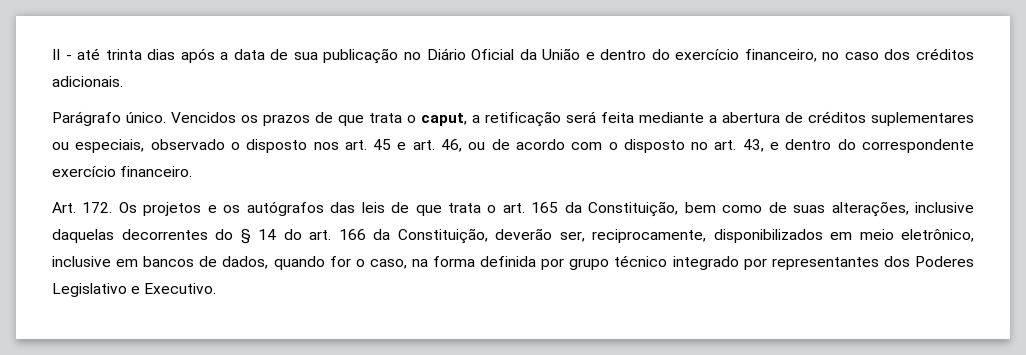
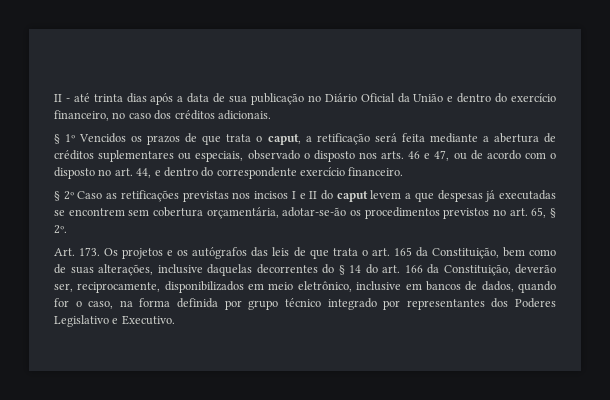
- Parágrafo único. Vencidos os prazos de que trata o caput, a retificação será feita mediante a abertura de créditos suplementares ou especiais, observado o disposto nos art. 45 e art. 46, ou de acordo com o disposto no art. 43, e dentro do correspondente exercício financeiro.
+ § 1º Vencidos os prazos de que trata o caput, a retificação será feita mediante a abertura de créditos suplementares ou especiais, observado o disposto nos arts. 46 e 47, ou de acordo com o disposto no art. 44, e dentro do correspondente exercício financeiro.
+ § 2º Caso as retificações previstas nos incisos I e II do caput levem a que despesas já executadas se encontrem sem cobertura orçamentária, adotar-se-ão os procedimentos previstos no art. 65, § 2º.
- Art. 172. Os projetos e os autógrafos das leis de que trata o art. 165 da Constituição, bem como de suas alterações, inclusive daquelas decorrentes do § 14 do art. 166 da Constituição, deverão ser, reciprocamente, disponibilizados em meio eletrônico, inclusive em bancos de dados, quando for o caso, na forma definida por grupo técnico integrado por representantes dos Poderes Legislativo e Executivo.
+ Art. 173. Os projetos e os autógrafos das leis de que trata o art. 165 da Constituição, bem como de suas alterações, inclusive daquelas decorrentes do § 14 do art. 166 da Constituição, deverão ser, reciprocamente, disponibilizados em meio eletrônico, inclusive em bancos de dados, quando for o caso, na forma definida por grupo técnico integrado por representantes dos Poderes Legislativo e Executivo.

